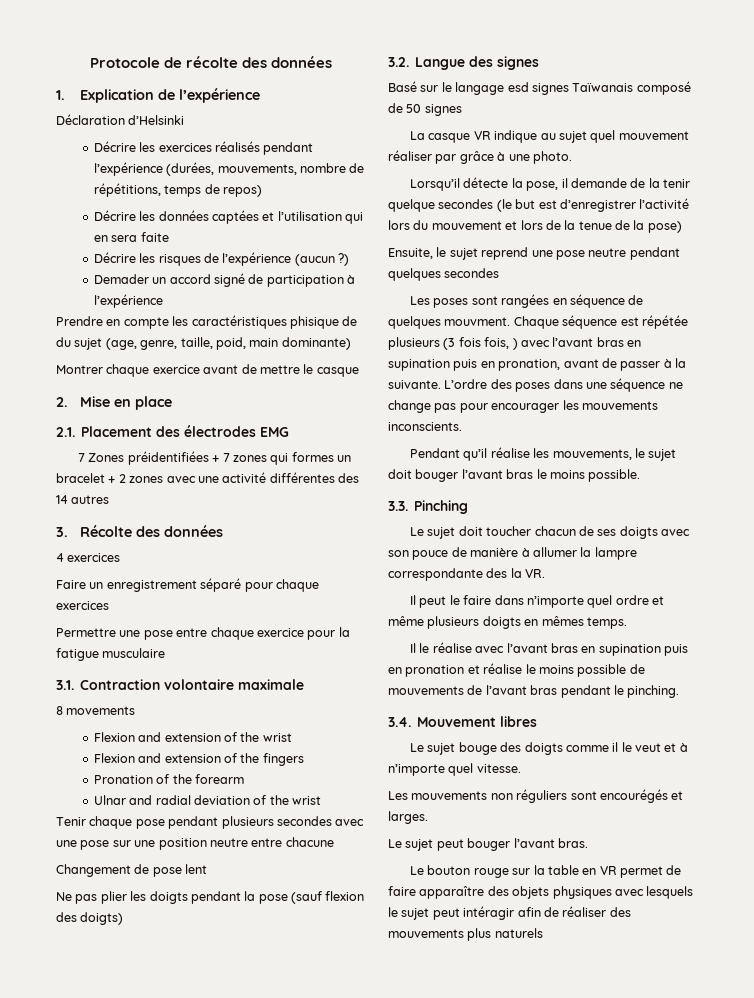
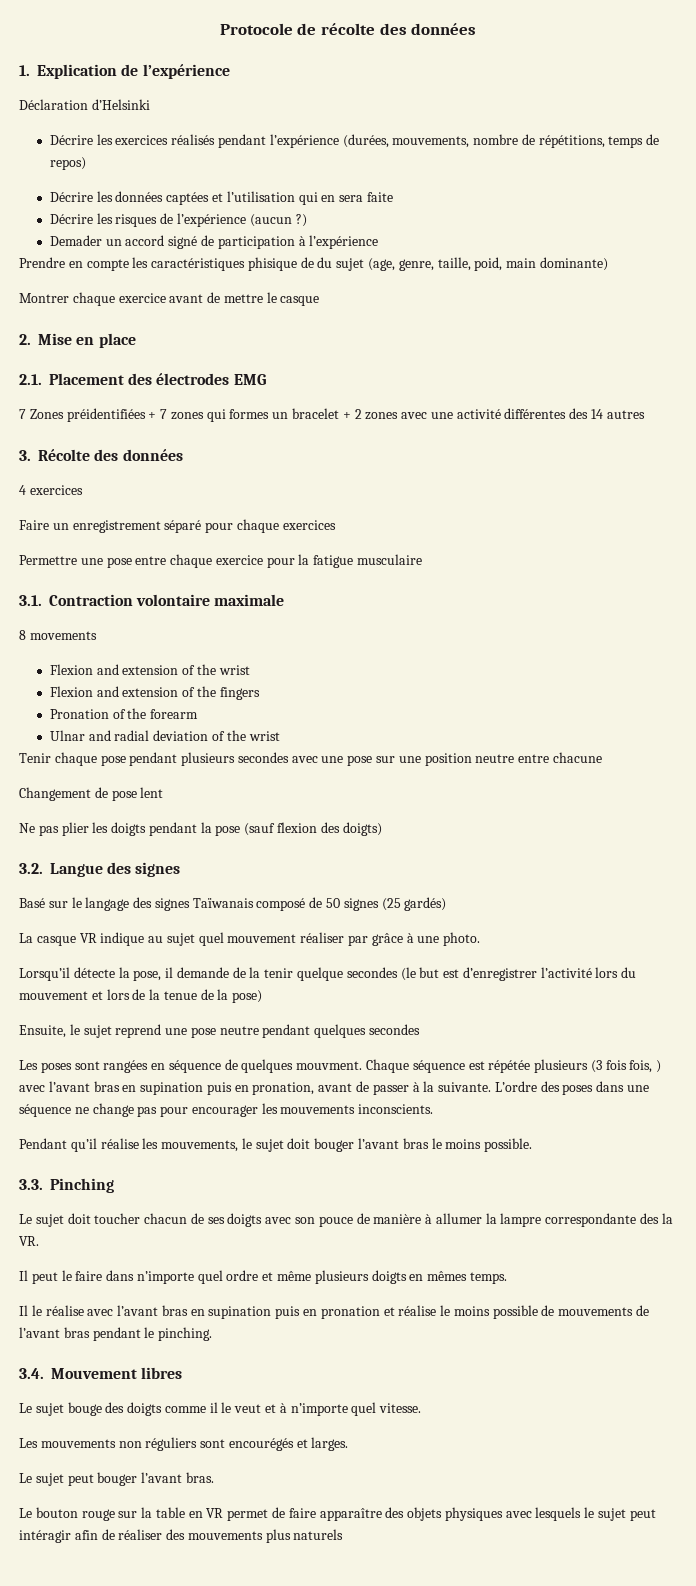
- Basé sur le langage esd signes Taïwanais composé de 50 signes
+ Basé sur le langage des signes Taïwanais composé de 50 signes (25 gardés)

